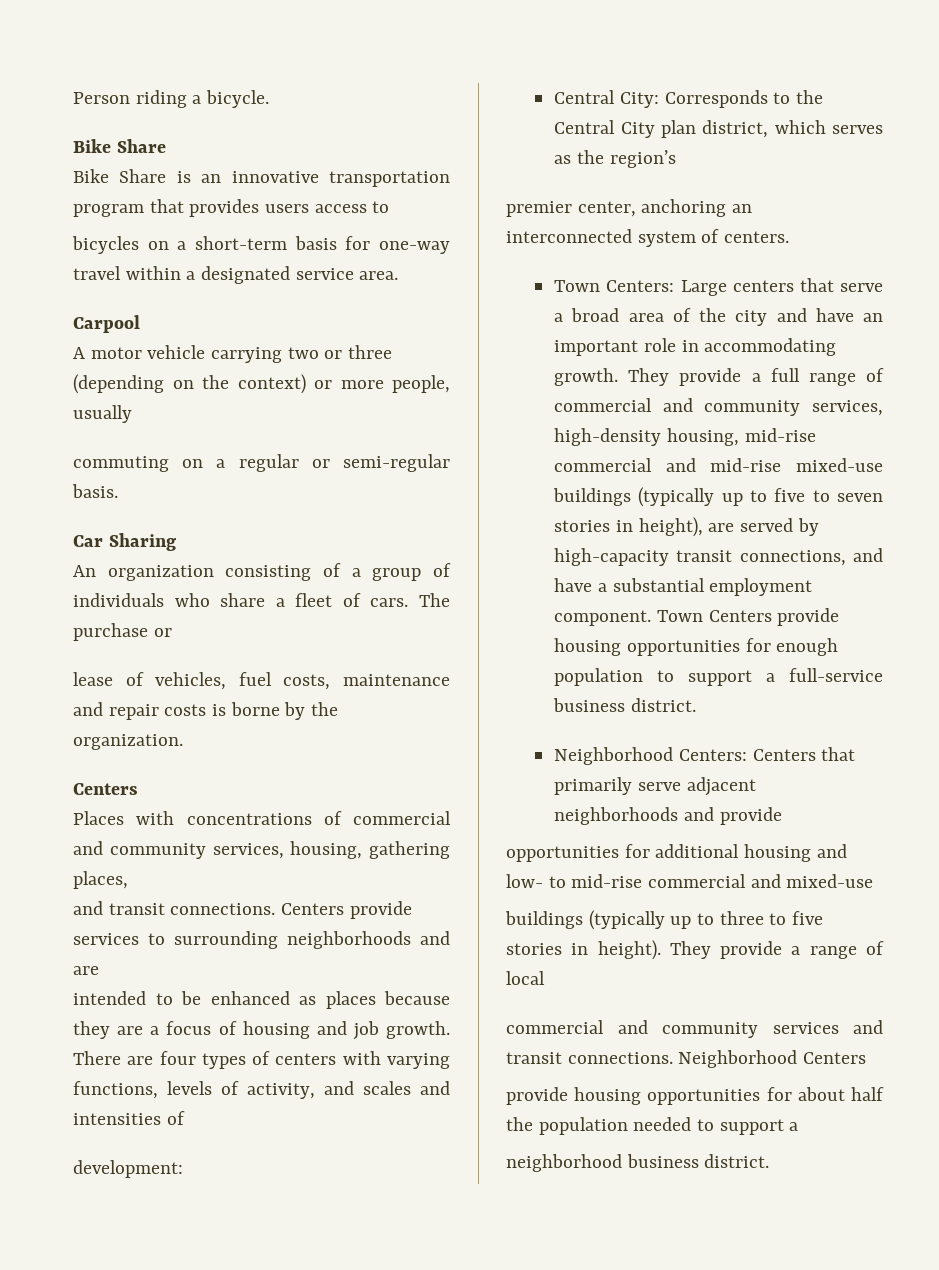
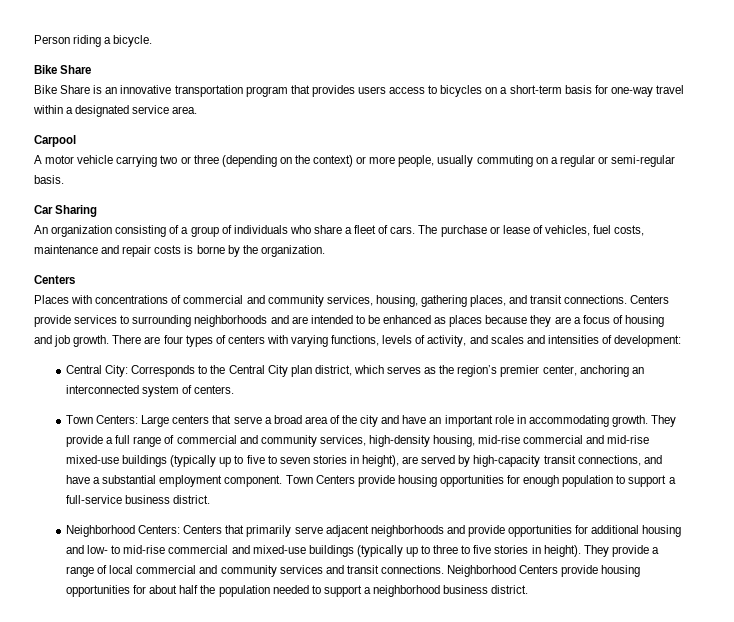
- Bike Share is an innovative transportation program that provides users access to
- bicycles on a short-term basis for one-way travel within a designated service area.
+ Bike Share is an innovative transportation program that provides users access to bicycles on a short-term basis for one-way travel within a designated service area.
- A motor vehicle carrying two or three (depending on the context) or more people, usually
- commuting on a regular or semi-regular basis.
+ A motor vehicle carrying two or three (depending on the context) or more people, usually commuting on a regular or semi-regular basis.
- The purchase or
- lease of vehicles, fuel costs, maintenance and repair costs is borne by the organization.
+ The purchase or lease of vehicles, fuel costs, maintenance and repair costs is borne by the organization.
- Places with concentrations of commercial and community services, housing, gathering places,
- and transit connections.
+ Places with concentrations of commercial and community services, housing, gathering places, and transit connections.
- Centers provide services to surrounding neighborhoods and are
- intended to be enhanced as places because they are a focus of housing and job growth.
+ Centers provide services to surrounding neighborhoods and are intended to be enhanced as places because they are a focus of housing and job growth.
- There are four types of centers with varying functions, levels of activity, and scales and intensities of
- development:
+ There are four types of centers with varying functions, levels of activity, and scales and intensities of development:
- Central City: Corresponds to the Central City plan district, which serves as the region’s
- premier center, anchoring an interconnected system of centers.
+ Central City: Corresponds to the Central City plan district, which serves as the region’s premier center, anchoring an interconnected system of centers.
- Neighborhood Centers: Centers that primarily serve adjacent neighborhoods and provide
- opportunities for additional housing and low- to mid-rise commercial and mixed-use
- buildings (typically up to three to five stories in height).
+ Neighborhood Centers: Centers that primarily serve adjacent neighborhoods and provide opportunities for additional housing and low- to mid-rise commercial and mixed-use buildings (typically up to three to five stories in height).
- They provide a range of local
- commercial and community services and transit connections.
+ They provide a range of local commercial and community services and transit connections.
- Neighborhood Centers
- provide housing opportunities for about half the population needed to support a
- neighborhood business district.
+ Neighborhood Centers provide housing opportunities for about half the population needed to support a neighborhood business district.

